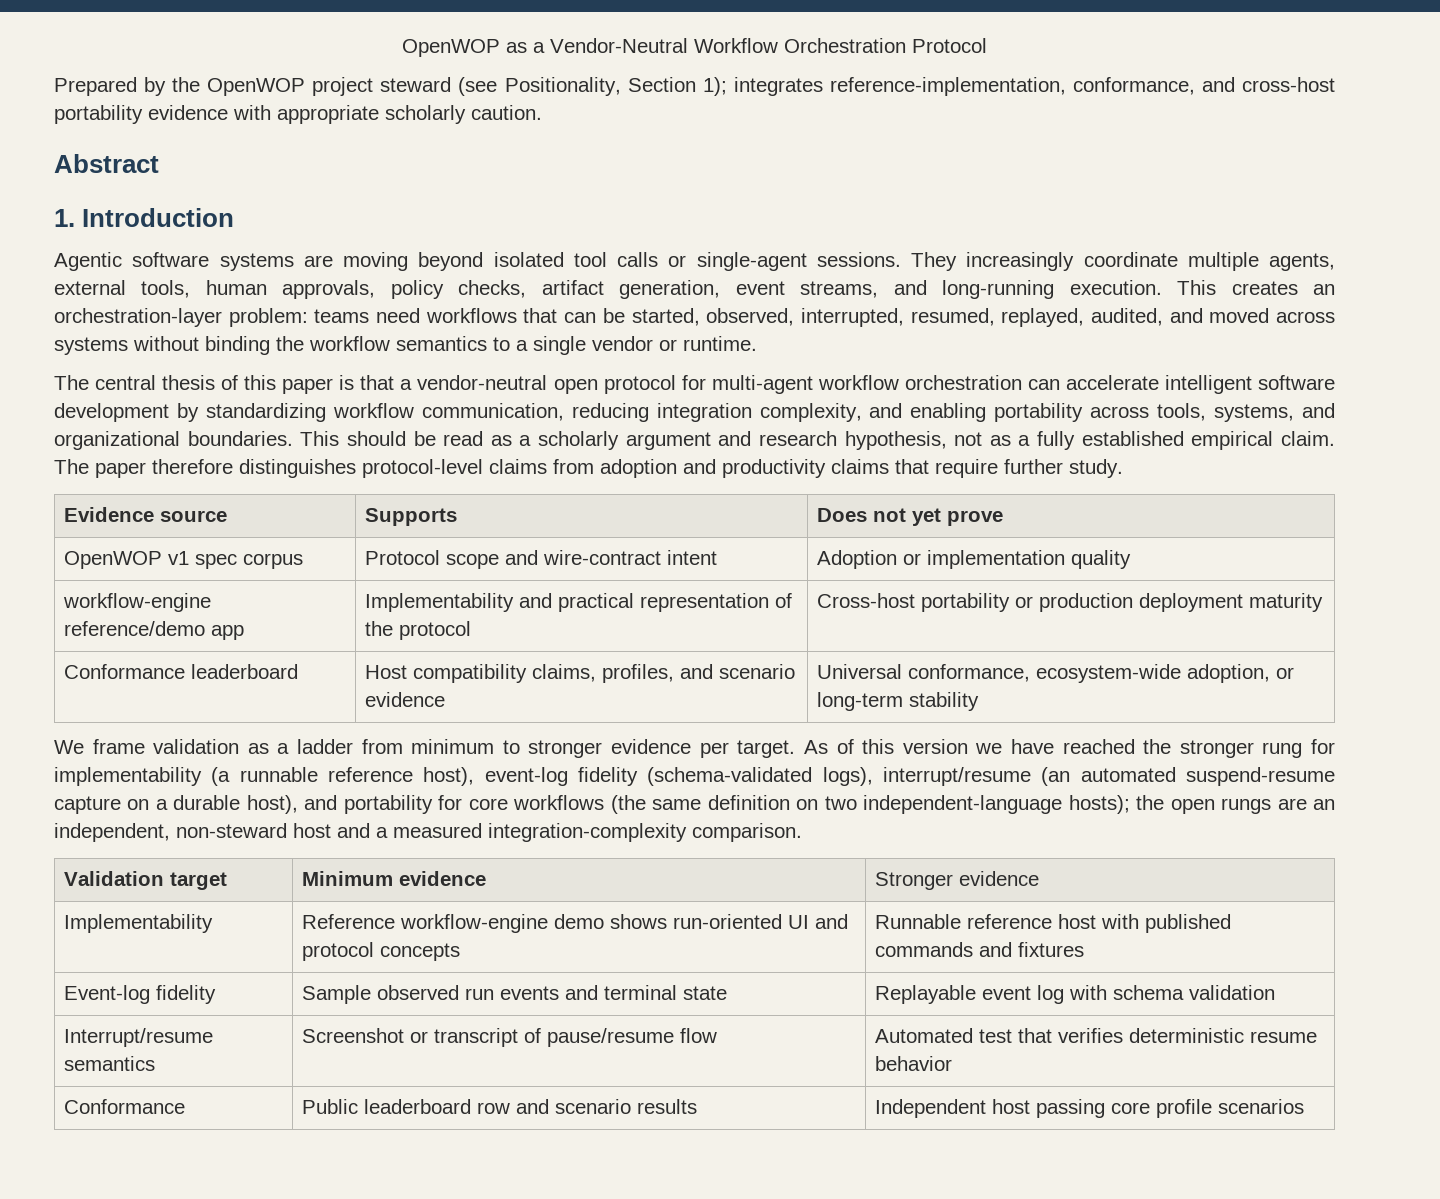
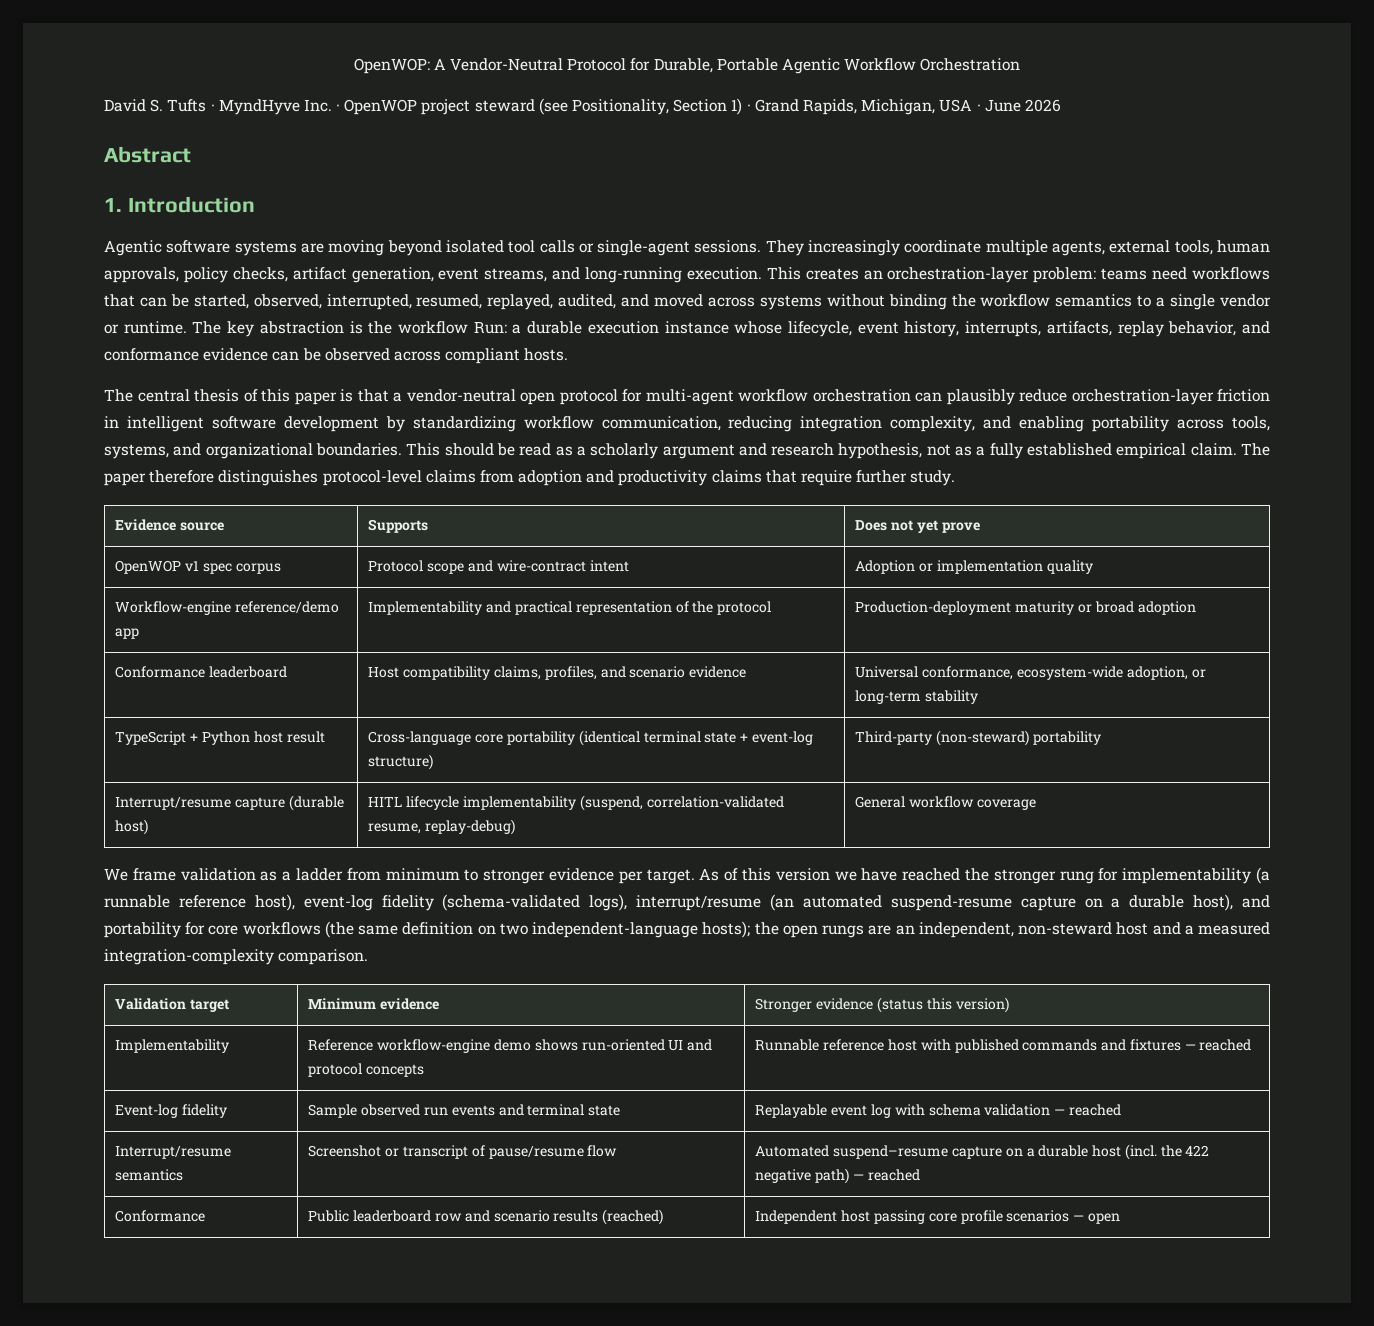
- OpenWOP as a Vendor-Neutral Workflow Orchestration Protocol
- Prepared by the OpenWOP project steward (see Positionality, Section 1); integrates reference-implementation, conformance, and cross-host portability evidence with appropriate scholarly caution.
+ OpenWOP: A Vendor-Neutral Protocol for Durable, Portable Agentic Workflow Orchestration
+ David S. Tufts · MyndHyve Inc. · OpenWOP project steward (see Positionality, Section 1) · Grand Rapids, Michigan, USA · June 2026
+ The key abstraction is the workflow Run: a durable execution instance whose lifecycle, event history, interrupts, artifacts, replay behavior, and conformance evidence can be observed across compliant hosts.
- The central thesis of this paper is that a vendor-neutral open protocol for multi-agent workflow orchestration can accelerate intelligent software development by standardizing workflow communication, reducing integration complexity, and enabling portability across tools, systems, and organizational boundaries.
+ The central thesis of this paper is that a vendor-neutral open protocol for multi-agent workflow orchestration can plausibly reduce orchestration-layer friction in intelligent software development by standardizing workflow communication, reducing integration complexity, and enabling portability across tools, systems, and organizational boundaries.
- workflow-engine reference/demo app | Implementability and practical representation of the protocol | Cross-host portability or production deployment maturity
+ Workflow-engine reference/demo app | Implementability and practical representation of the protocol | Production-deployment maturity or broad adoption
+ TypeScript + Python host result | Cross-language core portability (identical terminal state + event-log structure) | Third-party (non-steward) portability
+ Interrupt/resume capture (durable host) | HITL lifecycle implementability (suspend, correlation-validated resume, replay-debug) | General workflow coverage
- Validation target | Minimum evidence | Stronger evidence
+ Validation target | Minimum evidence | Stronger evidence (status this version)
- Implementability | Reference workflow-engine demo shows run-oriented UI and protocol concepts | Runnable reference host with published commands and fixtures
+ Implementability | Reference workflow-engine demo shows run-oriented UI and protocol concepts | Runnable reference host with published commands and fixtures — reached
- Event-log fidelity | Sample observed run events and terminal state | Replayable event log with schema validation
+ Event-log fidelity | Sample observed run events and terminal state | Replayable event log with schema validation — reached
- Interrupt/resume semantics | Screenshot or transcript of pause/resume flow | Automated test that verifies deterministic resume behavior
+ Interrupt/resume semantics | Screenshot or transcript of pause/resume flow | Automated suspend–resume capture on a durable host (incl. the 422 negative path) — reached
- Conformance | Public leaderboard row and scenario results | Independent host passing core profile scenarios
+ Conformance | Public leaderboard row and scenario results (reached) | Independent host passing core profile scenarios — open

